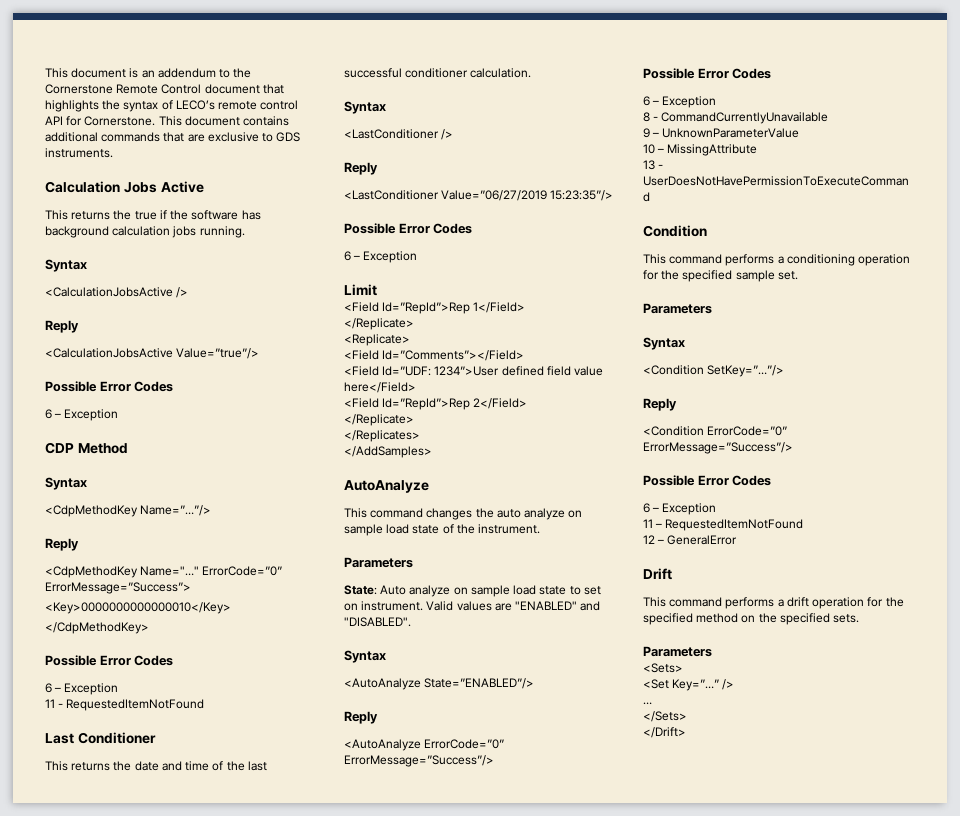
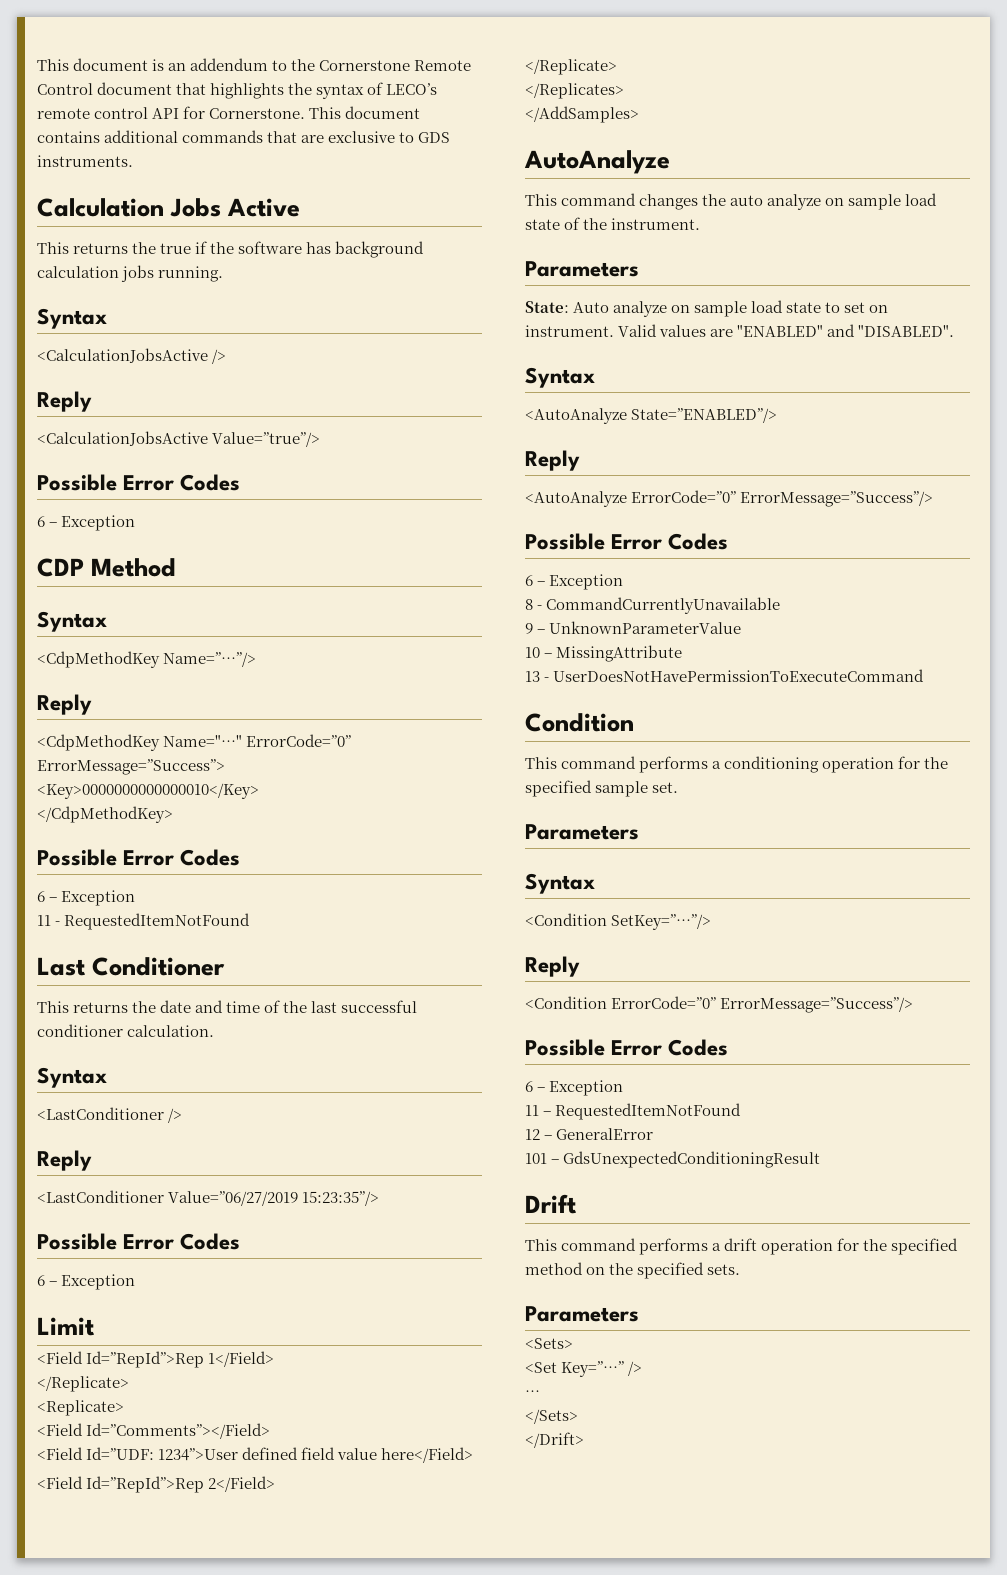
+ 101 – GdsUnexpectedConditioningResult

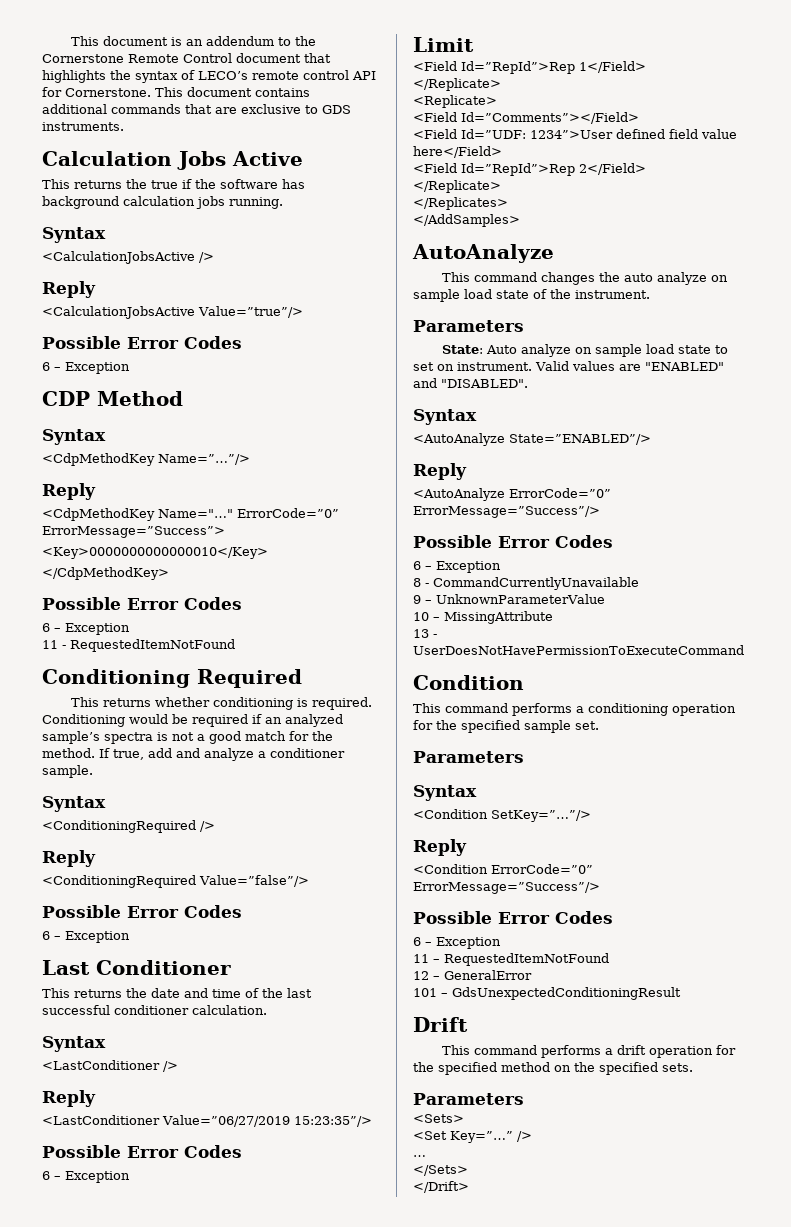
+ Conditioning Required
+ This returns whether conditioning is required. Conditioning would be required if an analyzed sample’s spectra is not a good match for the method. If true, add and analyze a conditioner sample.
+ Syntax
+ <ConditioningRequired />
+ Reply
+ <ConditioningRequired Value=”false”/>
+ Possible Error Codes
+ 6 – Exception

